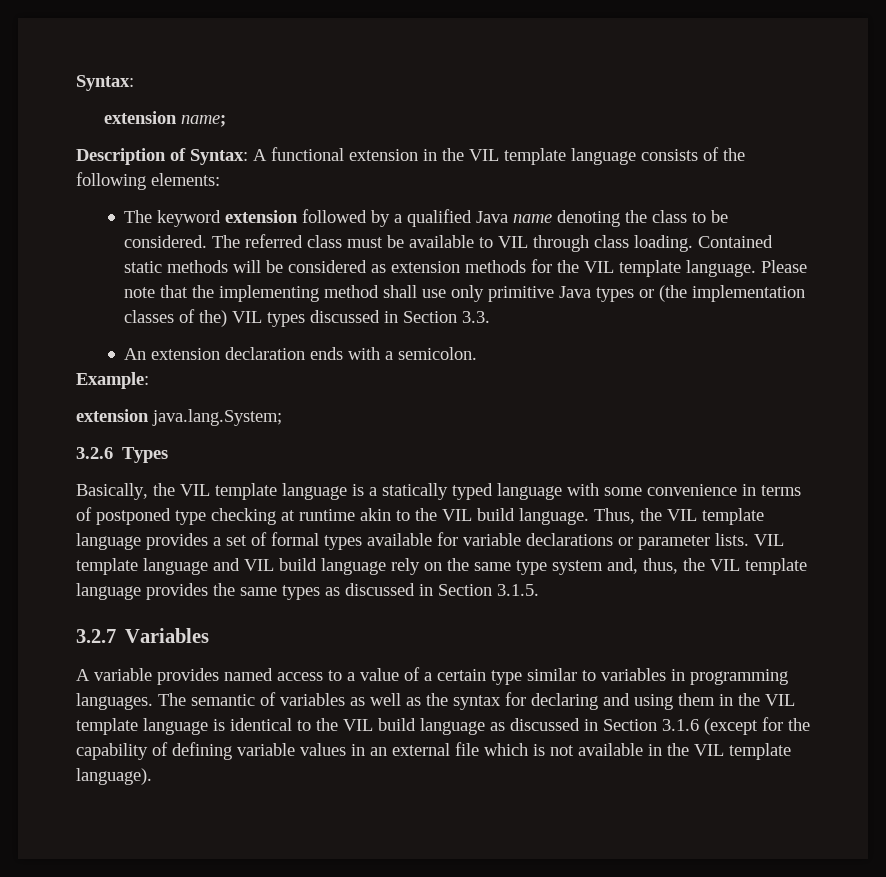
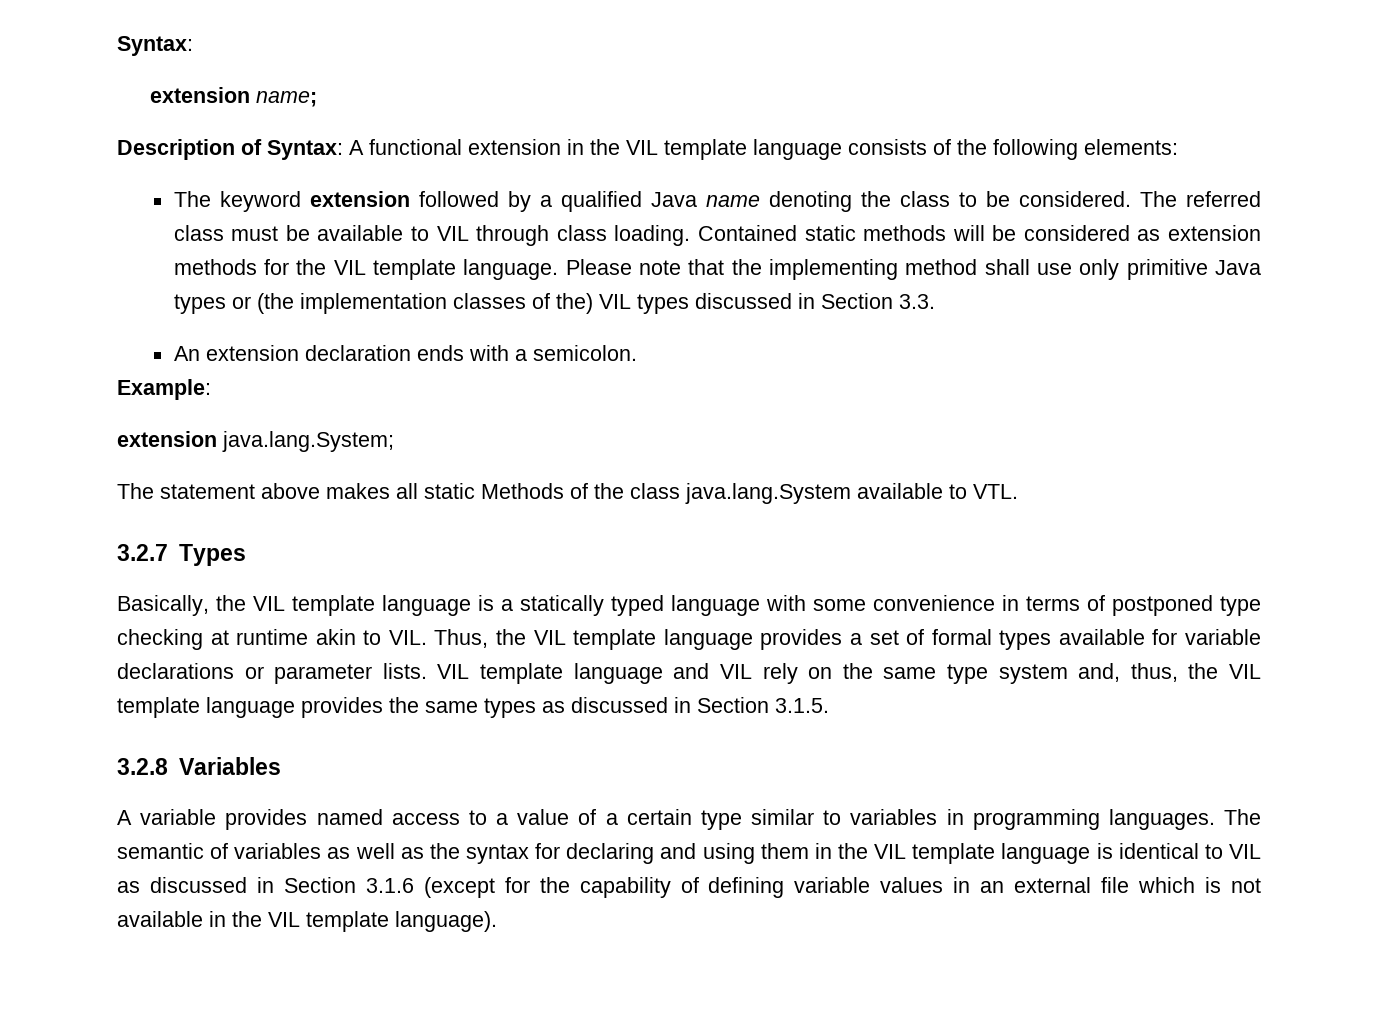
- 3.2.6 Types
+ The statement above makes all static Methods of the class java.lang.System available to VTL.
+ 3.2.7 Types
- Basically, the VIL template language is a statically typed language with some convenience in terms of postponed type checking at runtime akin to the VIL build language. Thus, the VIL template language provides a set of formal types available for variable declarations or parameter lists.
+ Basically, the VIL template language is a statically typed language with some convenience in terms of postponed type checking at runtime akin to VIL. Thus, the VIL template language provides a set of formal types available for variable declarations or parameter lists.
- VIL template language and VIL build language rely on the same type system and, thus, the VIL template language provides the same types as discussed in Section 3.1.5.
+ VIL template language and VIL rely on the same type system and, thus, the VIL template language provides the same types as discussed in Section 3.1.5.
- 3.2.7 Variables
+ 3.2.8 Variables
- The semantic of variables as well as the syntax for declaring and using them in the VIL template language is identical to the VIL build language as discussed in Section 3.1.6 (except for the capability of defining variable values in an external file which is not available in the VIL template language).
+ The semantic of variables as well as the syntax for declaring and using them in the VIL template language is identical to VIL as discussed in Section 3.1.6 (except for the capability of defining variable values in an external file which is not available in the VIL template language).

